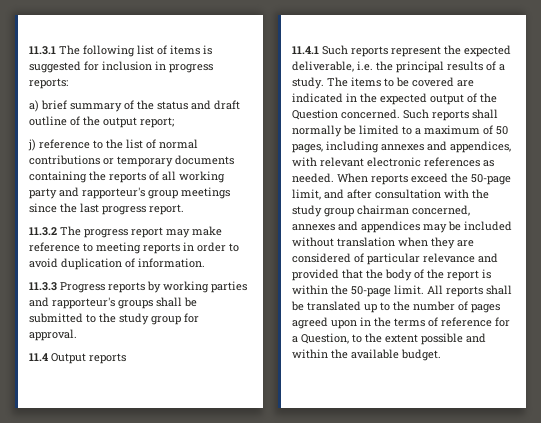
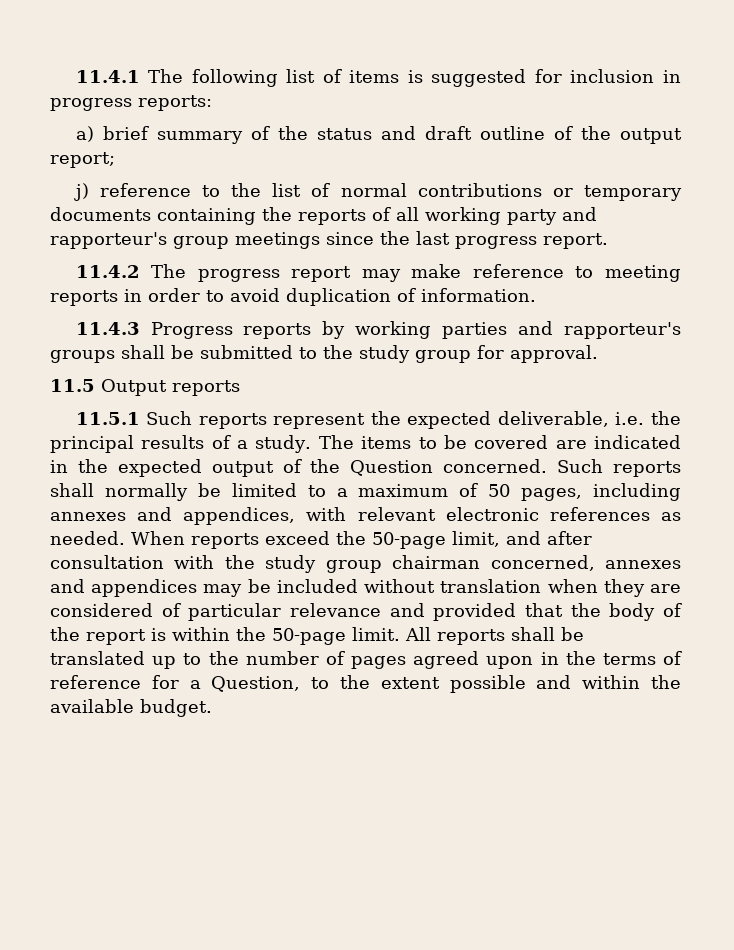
- 11.3.1 The following list of items is suggested for inclusion in progress reports:
+ 11.4.1 The following list of items is suggested for inclusion in progress reports:
- 11.3.2 The progress report may make reference to meeting reports in order to avoid duplication of information.
+ 11.4.2 The progress report may make reference to meeting reports in order to avoid duplication of information.
- 11.3.3 Progress reports by working parties and rapporteur's groups shall be submitted to the study group for approval.
+ 11.4.3 Progress reports by working parties and rapporteur's groups shall be submitted to the study group for approval.
- 11.4 Output reports
+ 11.5 Output reports
- 11.4.1 Such reports represent the expected deliverable, i.e. the principal results of a study.
+ 11.5.1 Such reports represent the expected deliverable, i.e. the principal results of a study.

